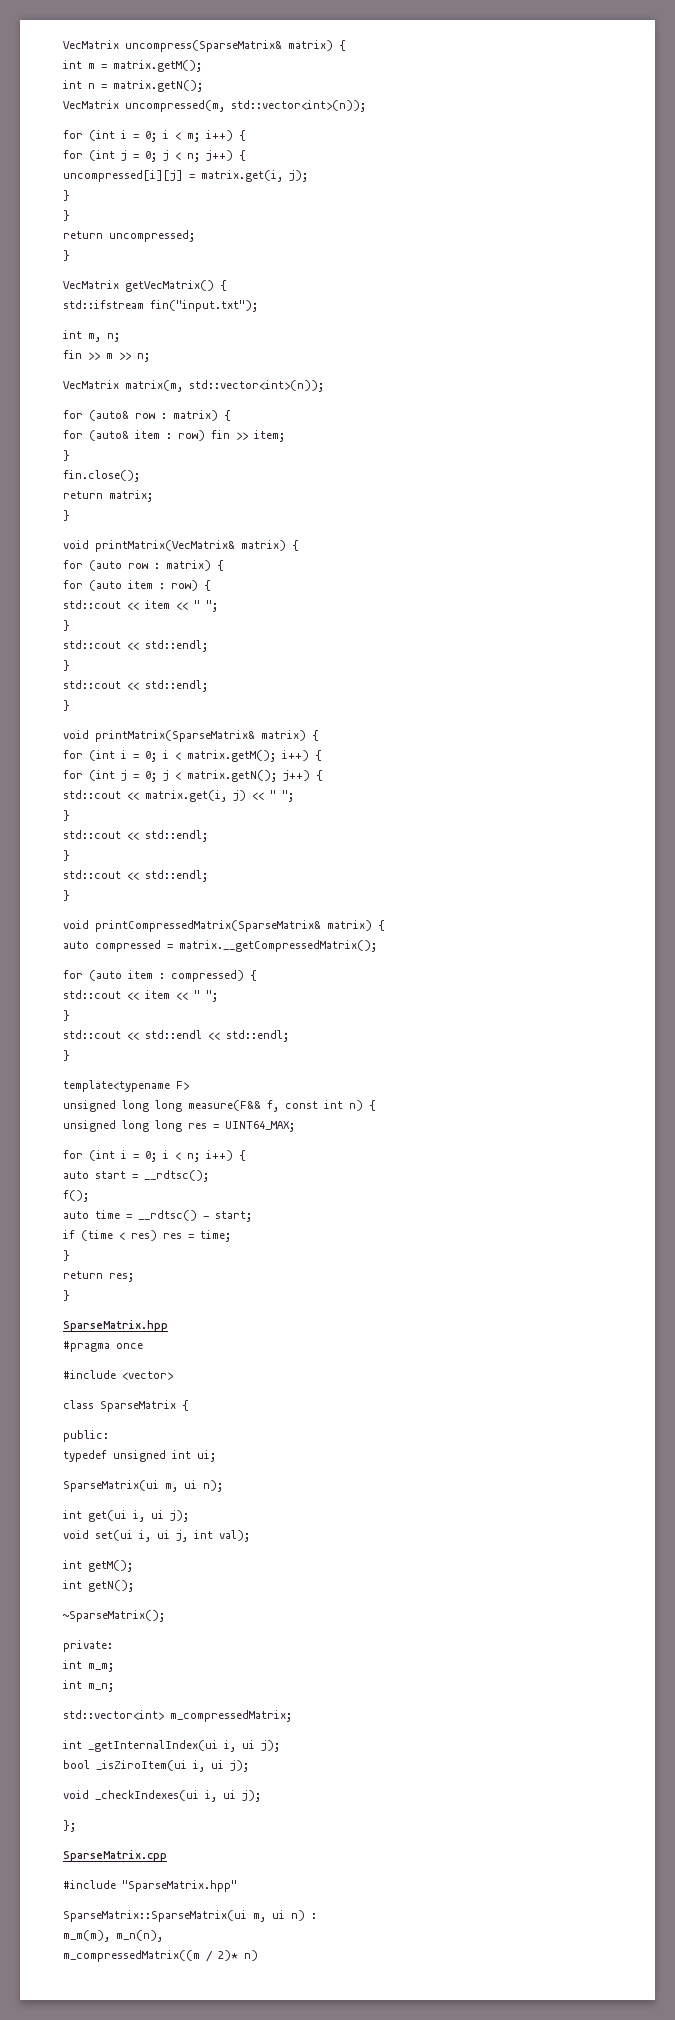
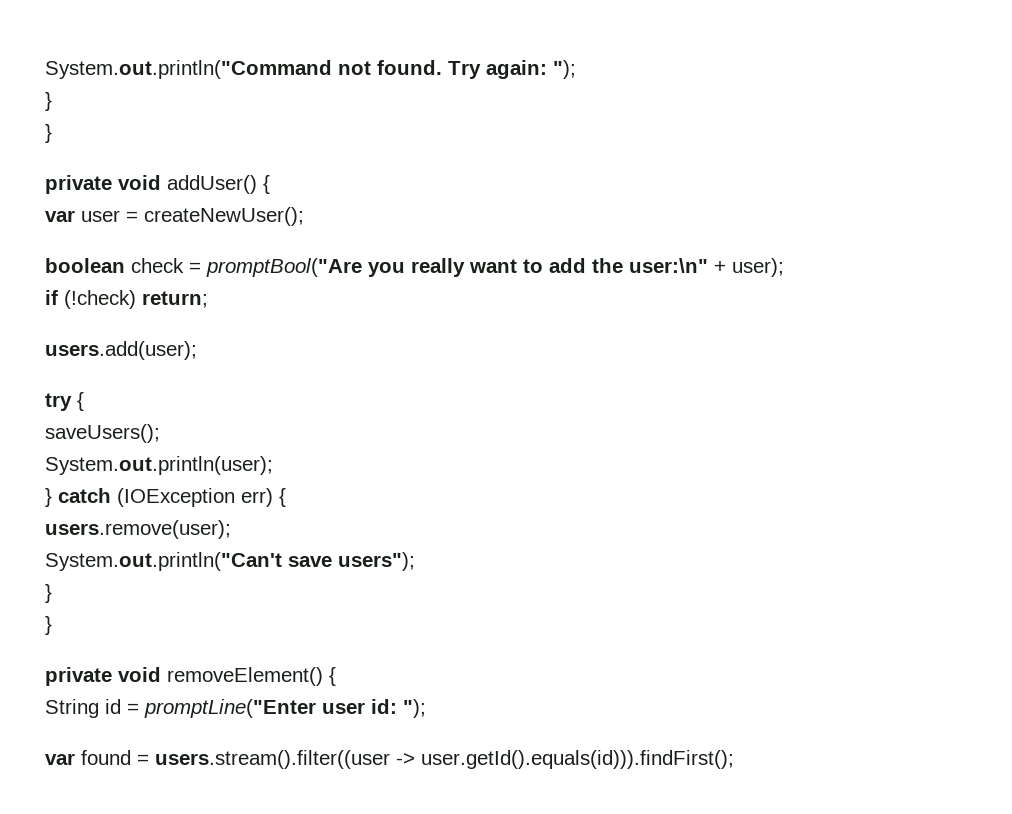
- VecMatrix uncompress(SparseMatrix& matrix) {
- int m = matrix.getM();
- int n = matrix.getN();
- VecMatrix uncompressed(m, std::vector<int>(n));
- for (int i = 0; i < m; i++) {
- for (int j = 0; j < n; j++) {
- uncompressed[i][j] = matrix.get(i, j);
+ System.out.println("Command not found. Try again: ");
  }
  }
- return uncompressed;
+ private void addUser() {
+ var user = createNewUser();
+ boolean check = promptBool("Are you really want to add the user:\n" + user);
+ if (!check) return;
+ users.add(user);
+ try {
+ saveUsers();
+ System.out.println(user);
+ } catch (IOException err) {
+ users.remove(user);
+ System.out.println("Can't save users");
  }
- VecMatrix getVecMatrix() {
- std::ifstream fin("input.txt");
- int m, n;
- fin >> m >> n;
- VecMatrix matrix(m, std::vector<int>(n));
- for (auto& row : matrix) {
- for (auto& item : row) fin >> item;
  }
- fin.close();
- return matrix;
- }
- void printMatrix(VecMatrix& matrix) {
- for (auto row : matrix) {
- for (auto item : row) {
- std::cout << item << " ";
- }
- std::cout << std::endl;
- }
- std::cout << std::endl;
- }
- void printMatrix(SparseMatrix& matrix) {
- for (int i = 0; i < matrix.getM(); i++) {
- for (int j = 0; j < matrix.getN(); j++) {
- std::cout << matrix.get(i, j) << " ";
- }
- std::cout << std::endl;
- }
- std::cout << std::endl;
- }
- void printCompressedMatrix(SparseMatrix& matrix) {
- auto compressed = matrix.__getCompressedMatrix();
- for (auto item : compressed) {
- std::cout << item << " ";
- }
- std::cout << std::endl << std::endl;
- }
- template<typename F>
- unsigned long long measure(F&& f, const int n) {
- unsigned long long res = UINT64_MAX;
- for (int i = 0; i < n; i++) {
- auto start = __rdtsc();
- f();
- auto time = __rdtsc() - start;
- if (time < res) res = time;
- }
- return res;
- }
- SparseMatrix.hpp
- #pragma once
- #include <vector>
- class SparseMatrix {
- public:
- typedef unsigned int ui;
- SparseMatrix(ui m, ui n);
- int get(ui i, ui j);
- void set(ui i, ui j, int val);
- int getM();
- int getN();
- ~SparseMatrix();
- private:
- int m_m;
- int m_n;
- std::vector<int> m_compressedMatrix;
- int _getInternalIndex(ui i, ui j);
- bool _isZiroItem(ui i, ui j);
- void _checkIndexes(ui i, ui j);
- };
- SparseMatrix.cpp
- #include "SparseMatrix.hpp"
- SparseMatrix::SparseMatrix(ui m, ui n) :
- m_m(m), m_n(n),
- m_compressedMatrix((m / 2)* n)
+ private void removeElement() {
+ String id = promptLine("Enter user id: ");
+ var found = users.stream().filter((user -> user.getId().equals(id))).findFirst();

